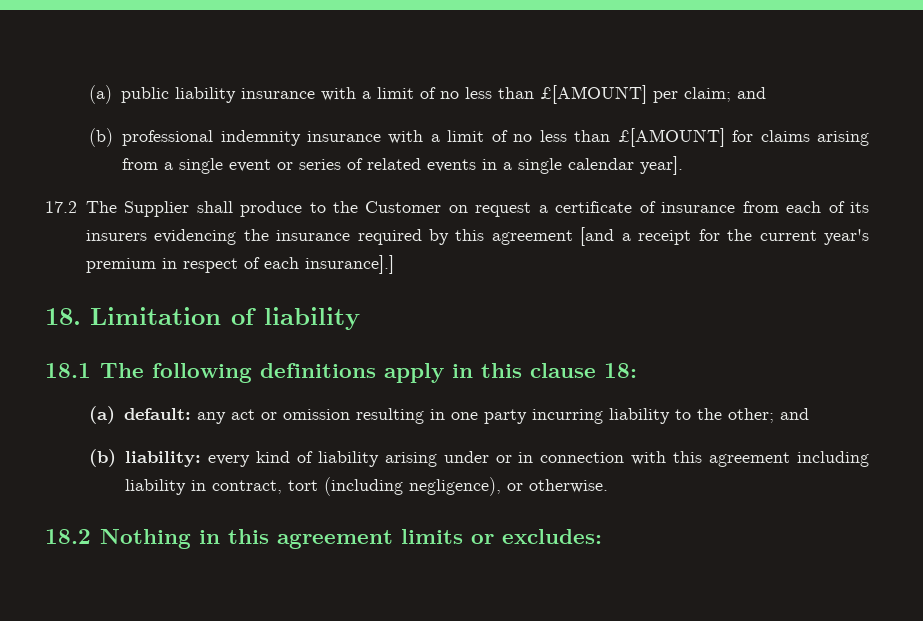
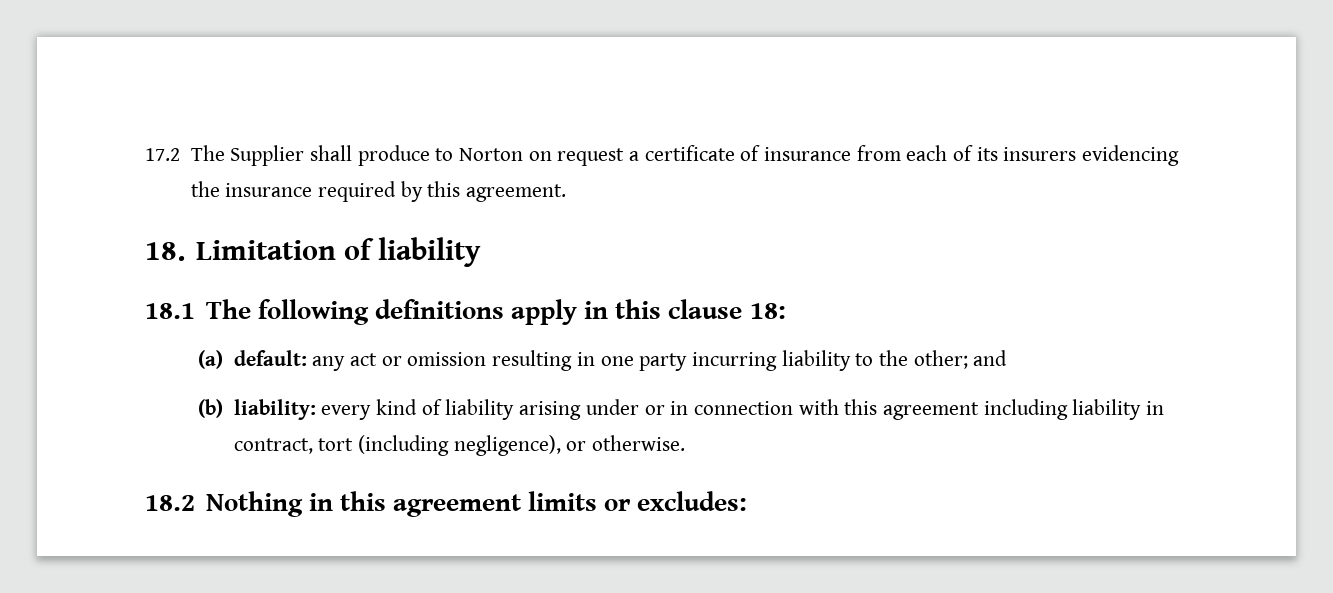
- (a) public liability insurance with a limit of no less than £[AMOUNT] per claim; and
- (b) professional indemnity insurance with a limit of no less than £[AMOUNT] for claims arising from a single event or series of related events in a single calendar year].
- 17.2 The Supplier shall produce to the Customer on request a certificate of insurance from each of its insurers evidencing the insurance required by this agreement [and a receipt for the current year's premium in respect of each insurance].]
+ 17.2 The Supplier shall produce to Norton on request a certificate of insurance from each of its insurers evidencing the insurance required by this agreement.

